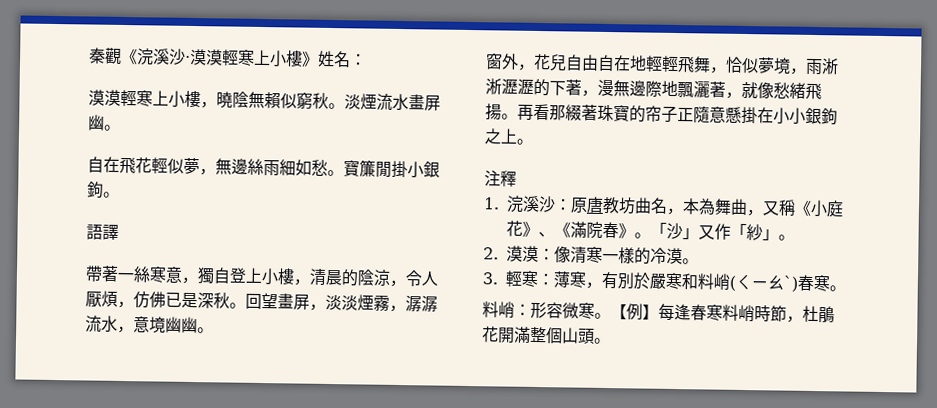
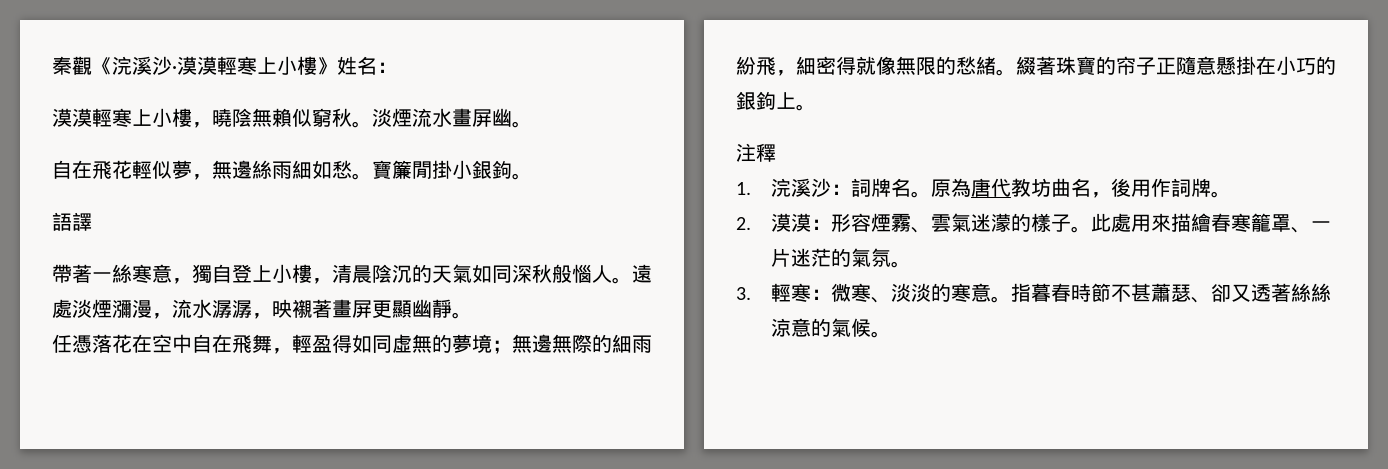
- 帶著一絲寒意，獨自登上小樓，清晨的陰涼，令人厭煩，仿佛已是深秋。回望畫屏，淡淡煙霧，潺潺流水，意境幽幽。
- 窗外，花兒自由自在地輕輕飛舞，恰似夢境，雨淅淅瀝瀝的下著，漫無邊際地飄灑著，就像愁緒飛揚。再看那綴著珠寶的帘子正隨意懸掛在小小銀鉤之上。
+ 帶著一絲寒意，獨自登上小樓，清晨陰沉的天氣如同深秋般惱人。遠處淡煙瀰漫，流水潺潺，映襯著畫屏更顯幽靜。
+ 任憑落花在空中自在飛舞，輕盈得如同虛無的夢境；無邊無際的細雨紛飛，細密得就像無限的愁緒。綴著珠寶的帘子正隨意懸掛在小巧的銀鉤上。
- 1.浣溪沙：原唐教坊曲名，本為舞曲，又稱《小庭花》、《滿院春》。「沙」又作「紗」。
- 2.漠漠：像清寒一樣的冷漠。
- 3.輕寒：薄寒，有別於嚴寒和料峭(ㄑㄧㄠˋ)春寒。
- 料峭：形容微寒。【例】每逢春寒料峭時節，杜鵑花開滿整個山頭。
+ 1.浣溪沙：詞牌名。原為唐代教坊曲名，後用作詞牌。
+ 2.漠漠：形容煙霧、雲氣迷濛的樣子。此處用來描繪春寒籠罩、一片迷茫的氣氛。
+ 3.輕寒：微寒、淡淡的寒意。指暮春時節不甚蕭瑟、卻又透著絲絲涼意的氣候。

